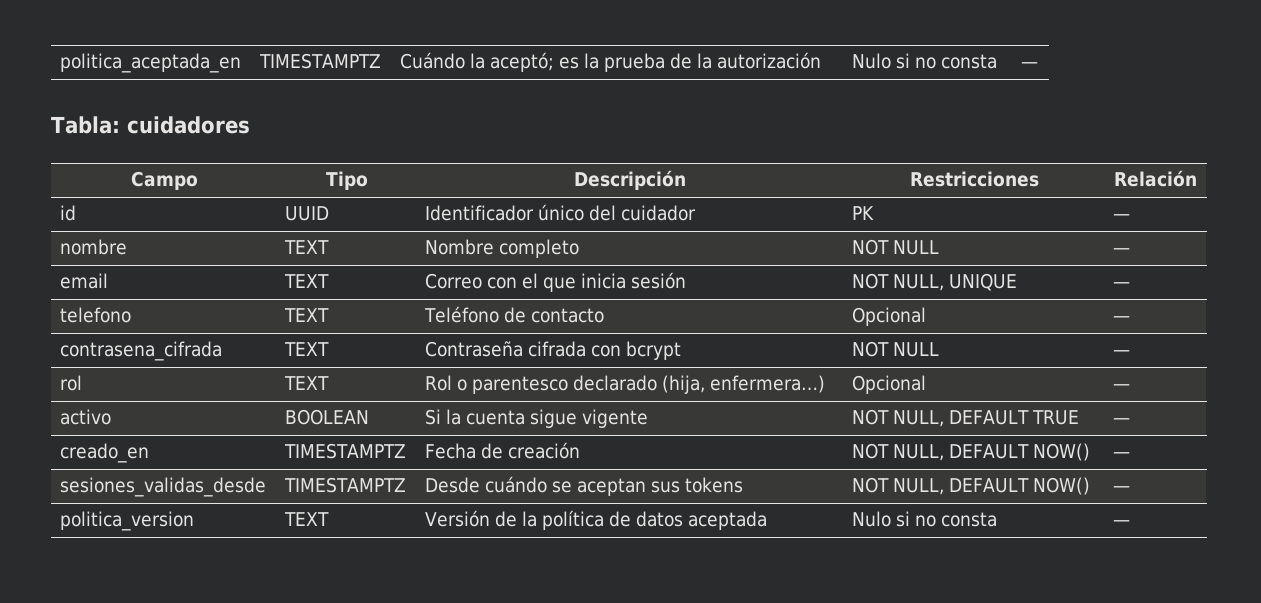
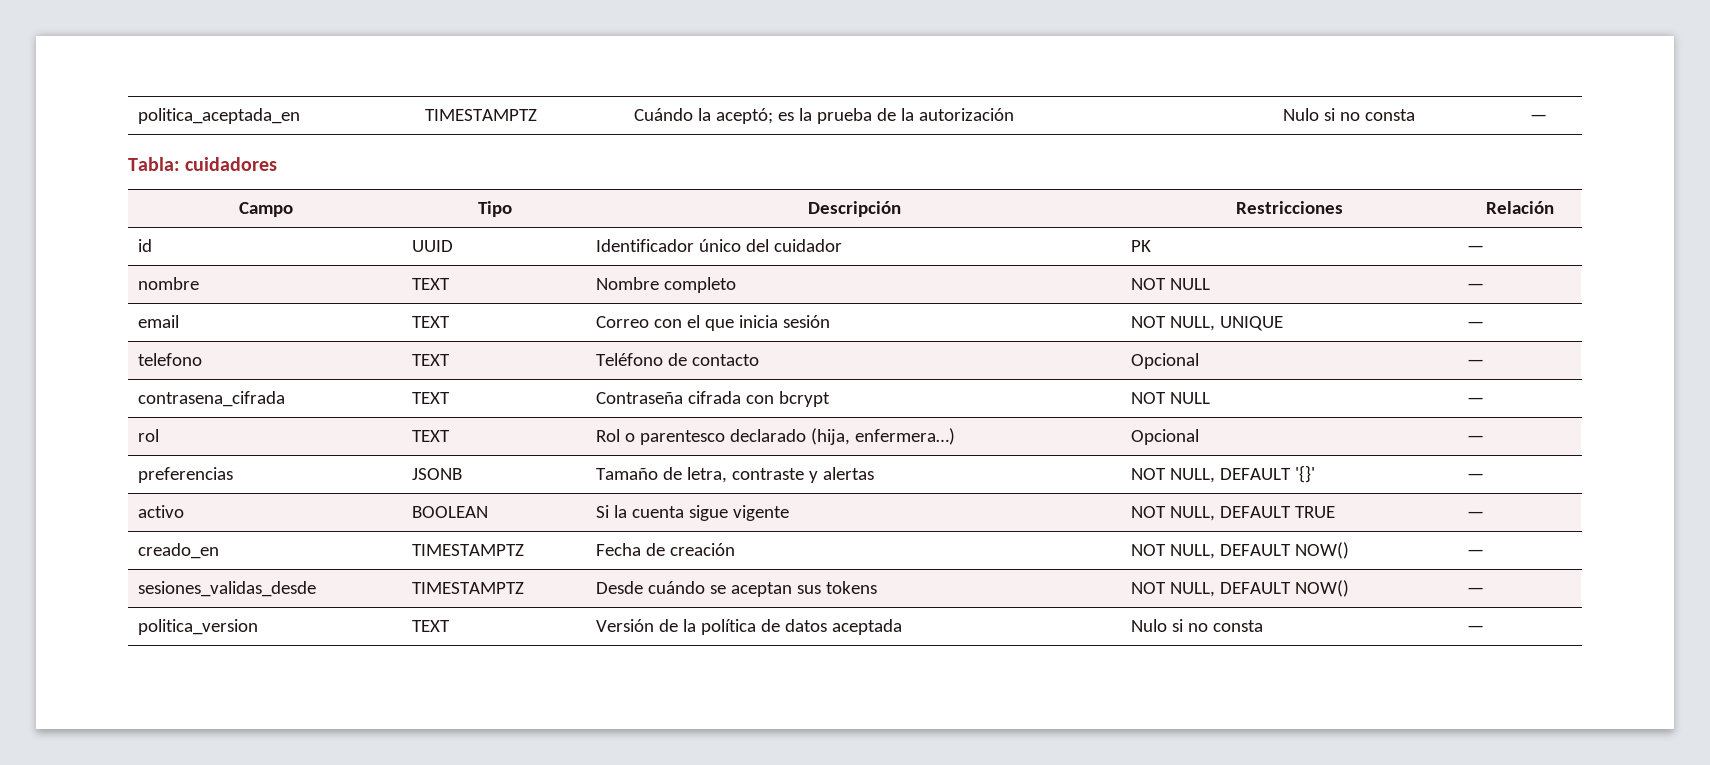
+ preferencias | JSONB | Tamaño de letra, contraste y alertas | NOT NULL, DEFAULT '{}' | —

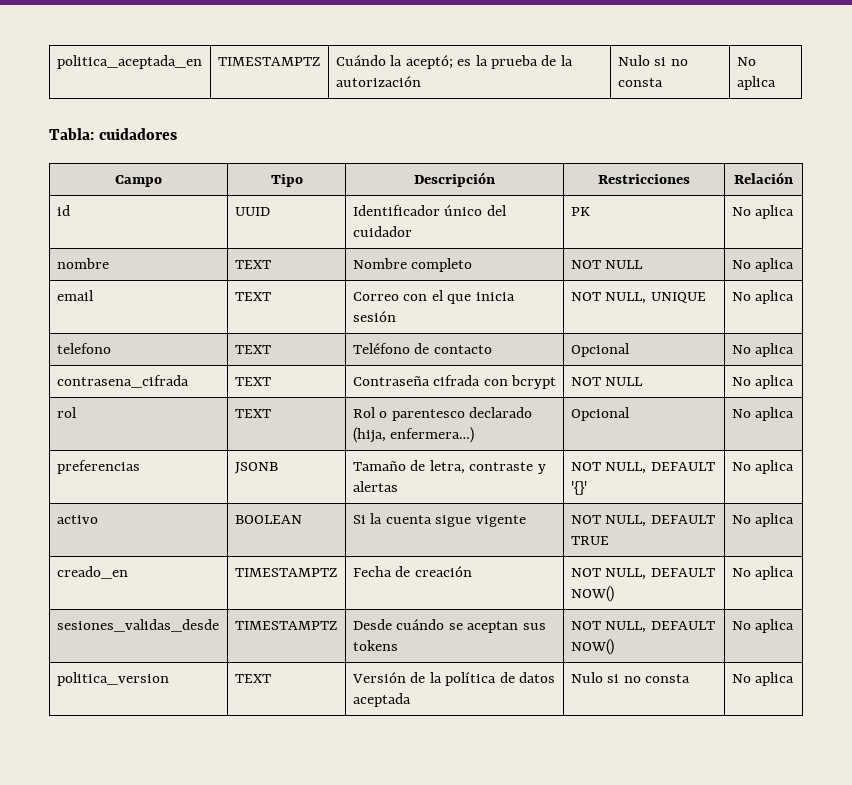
- politica_aceptada_en | TIMESTAMPTZ | Cuándo la aceptó; es la prueba de la autorización | Nulo si no consta | —
+ politica_aceptada_en | TIMESTAMPTZ | Cuándo la aceptó; es la prueba de la autorización | Nulo si no consta | No aplica
- id | UUID | Identificador único del cuidador | PK | —
+ id | UUID | Identificador único del cuidador | PK | No aplica
- nombre | TEXT | Nombre completo | NOT NULL | —
+ nombre | TEXT | Nombre completo | NOT NULL | No aplica
- email | TEXT | Correo con el que inicia sesión | NOT NULL, UNIQUE | —
+ email | TEXT | Correo con el que inicia sesión | NOT NULL, UNIQUE | No aplica
- telefono | TEXT | Teléfono de contacto | Opcional | —
+ telefono | TEXT | Teléfono de contacto | Opcional | No aplica
- contrasena_cifrada | TEXT | Contraseña cifrada con bcrypt | NOT NULL | —
+ contrasena_cifrada | TEXT | Contraseña cifrada con bcrypt | NOT NULL | No aplica
- rol | TEXT | Rol o parentesco declarado (hija, enfermera…) | Opcional | —
+ rol | TEXT | Rol o parentesco declarado (hija, enfermera…) | Opcional | No aplica
- preferencias | JSONB | Tamaño de letra, contraste y alertas | NOT NULL, DEFAULT '{}' | —
+ preferencias | JSONB | Tamaño de letra, contraste y alertas | NOT NULL, DEFAULT '{}' | No aplica
- activo | BOOLEAN | Si la cuenta sigue vigente | NOT NULL, DEFAULT TRUE | —
+ activo | BOOLEAN | Si la cuenta sigue vigente | NOT NULL, DEFAULT TRUE | No aplica
- creado_en | TIMESTAMPTZ | Fecha de creación | NOT NULL, DEFAULT NOW() | —
+ creado_en | TIMESTAMPTZ | Fecha de creación | NOT NULL, DEFAULT NOW() | No aplica
- sesiones_validas_desde | TIMESTAMPTZ | Desde cuándo se aceptan sus tokens | NOT NULL, DEFAULT NOW() | —
+ sesiones_validas_desde | TIMESTAMPTZ | Desde cuándo se aceptan sus tokens | NOT NULL, DEFAULT NOW() | No aplica
- politica_version | TEXT | Versión de la política de datos aceptada | Nulo si no consta | —
+ politica_version | TEXT | Versión de la política de datos aceptada | Nulo si no consta | No aplica

